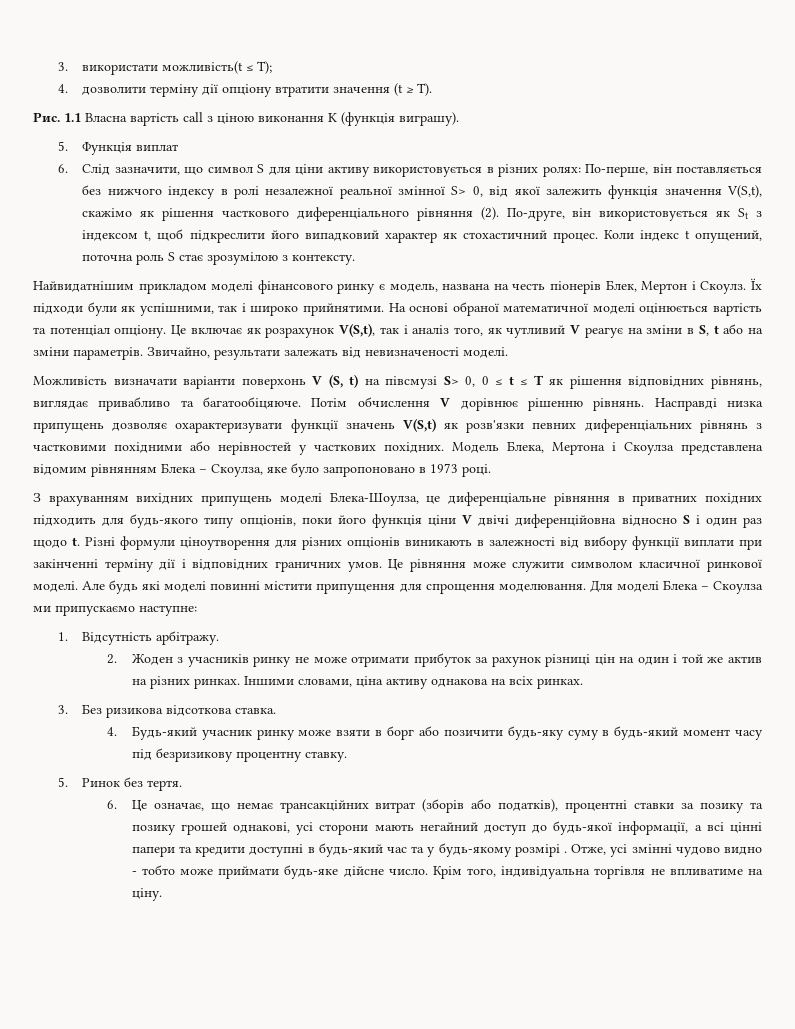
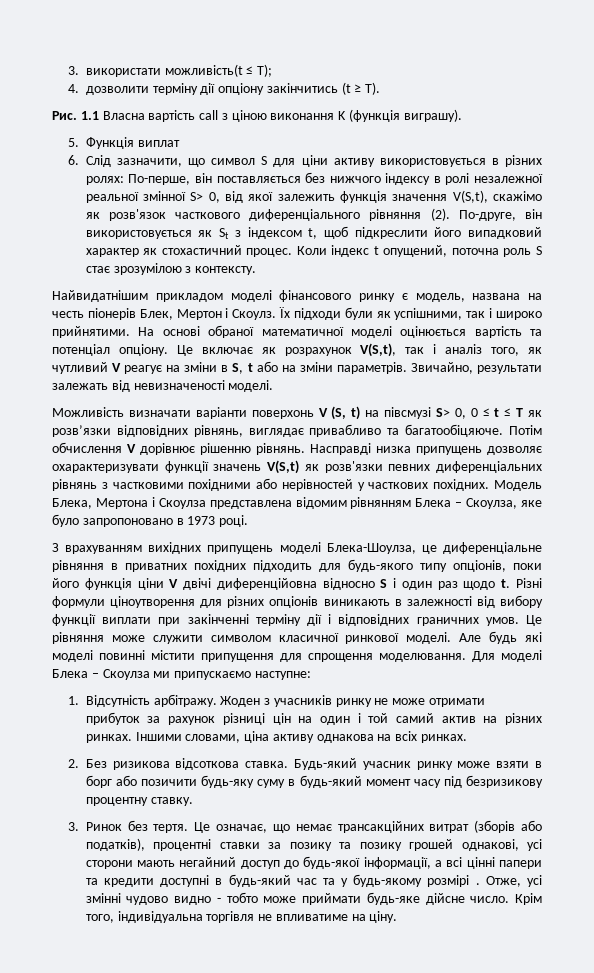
- 4. дозволити терміну дії опціону втратити значення (t ≥ T).
+ 4. дозволити терміну дії опціону закінчитись (t ≥ T).
- 6. Слід зазначити, що символ S для ціни активу використовується в різних ролях: По-перше, він поставляється без нижчого індексу в ролі незалежної реальної змінної S> 0, від якої залежить функція значення V(S,t), скажімо як рішення часткового диференціального рівняння (2).
+ 6. Слід зазначити, що символ S для ціни активу використовується в різних ролях: По-перше, він поставляється без нижчого індексу в ролі незалежної реальної змінної S> 0, від якої залежить функція значення V(S,t), скажімо як розв'язок часткового диференціального рівняння (2).
- Можливість визначати варіанти поверхонь V (S, t) на півсмузі S> 0, 0 ≤ t ≤ T як рішення відповідних рівнянь, виглядає привабливо та багатообіцяюче.
+ Можливість визначати варіанти поверхонь V (S, t) на півсмузі S> 0, 0 ≤ t ≤ T як розв’язки відповідних рівнянь, виглядає привабливо та багатообіцяюче.
- 1. Відсутність арбітражу.
- 2. Жоден з учасників ринку не може отримати прибуток за рахунок різниці цін на один і той же актив на різних ринках.
+ 1. Відсутність арбітражу. Жоден з учасників ринку не може отримати прибуток за рахунок різниці цін на один і той самий актив на різних ринках.
- 3. Без ризикова відсоткова ставка.
- 4. Будь-який учасник ринку може взяти в борг або позичити будь-яку суму в будь-який момент часу під безризикову процентну ставку.
+ 2. Без ризикова відсоткова ставка. Будь-який учасник ринку може взяти в борг або позичити будь-яку суму в будь-який момент часу під безризикову процентну ставку.
- 5. Ринок без тертя.
- 6. Це означає, що немає трансакційних витрат (зборів або податків), процентні ставки за позику та позику грошей однакові, усі сторони мають негайний доступ до будь-якої інформації, а всі цінні папери та кредити доступні в будь-який час та у будь-якому розмірі .
+ 3. Ринок без тертя. Це означає, що немає трансакційних витрат (зборів або податків), процентні ставки за позику та позику грошей однакові, усі сторони мають негайний доступ до будь-якої інформації, а всі цінні папери та кредити доступні в будь-який час та у будь-якому розмірі .

